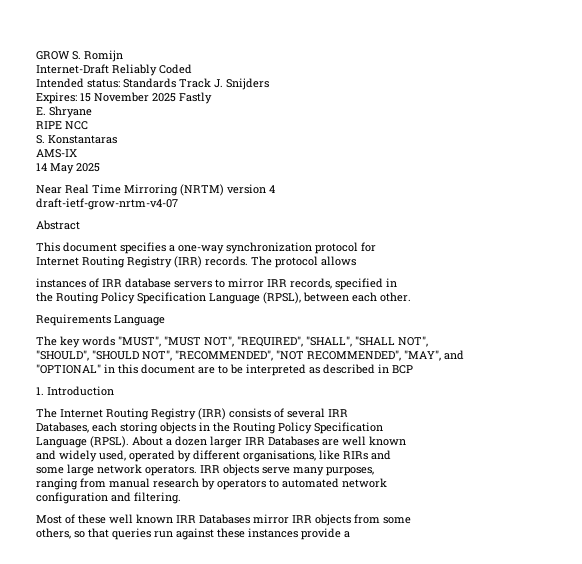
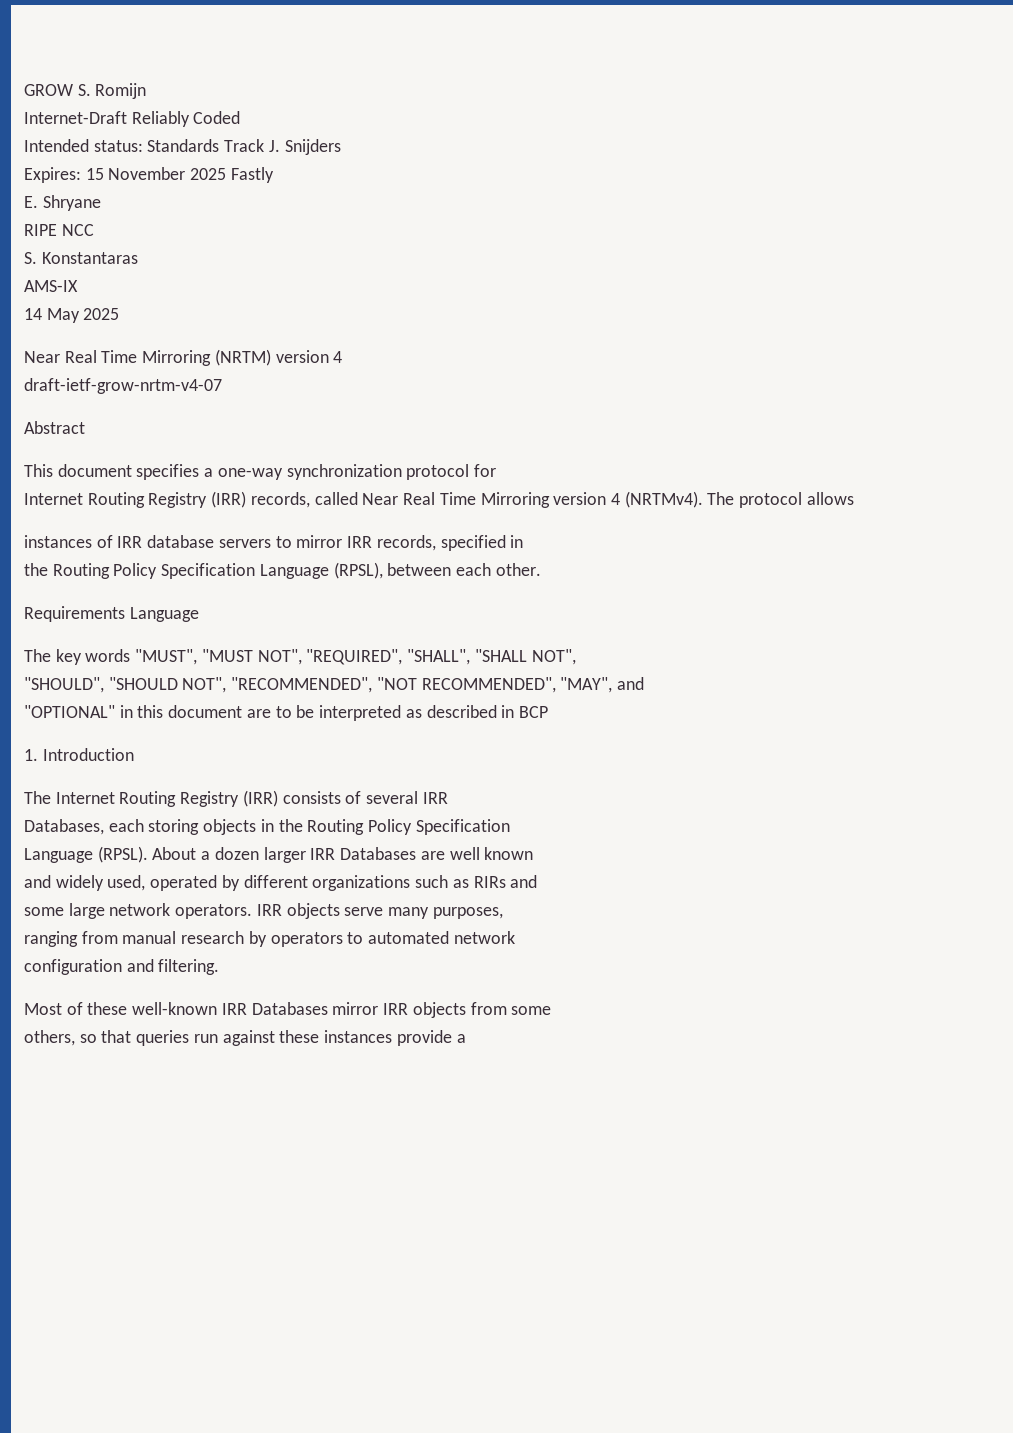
- Internet Routing Registry (IRR) records.
+ Internet Routing Registry (IRR) records, called Near Real Time Mirroring version 4 (NRTMv4).
- and widely used, operated by different organisations, like RIRs and
+ and widely used, operated by different organizations such as RIRs and
- Most of these well known IRR Databases mirror IRR objects from some
+ Most of these well-known IRR Databases mirror IRR objects from some

